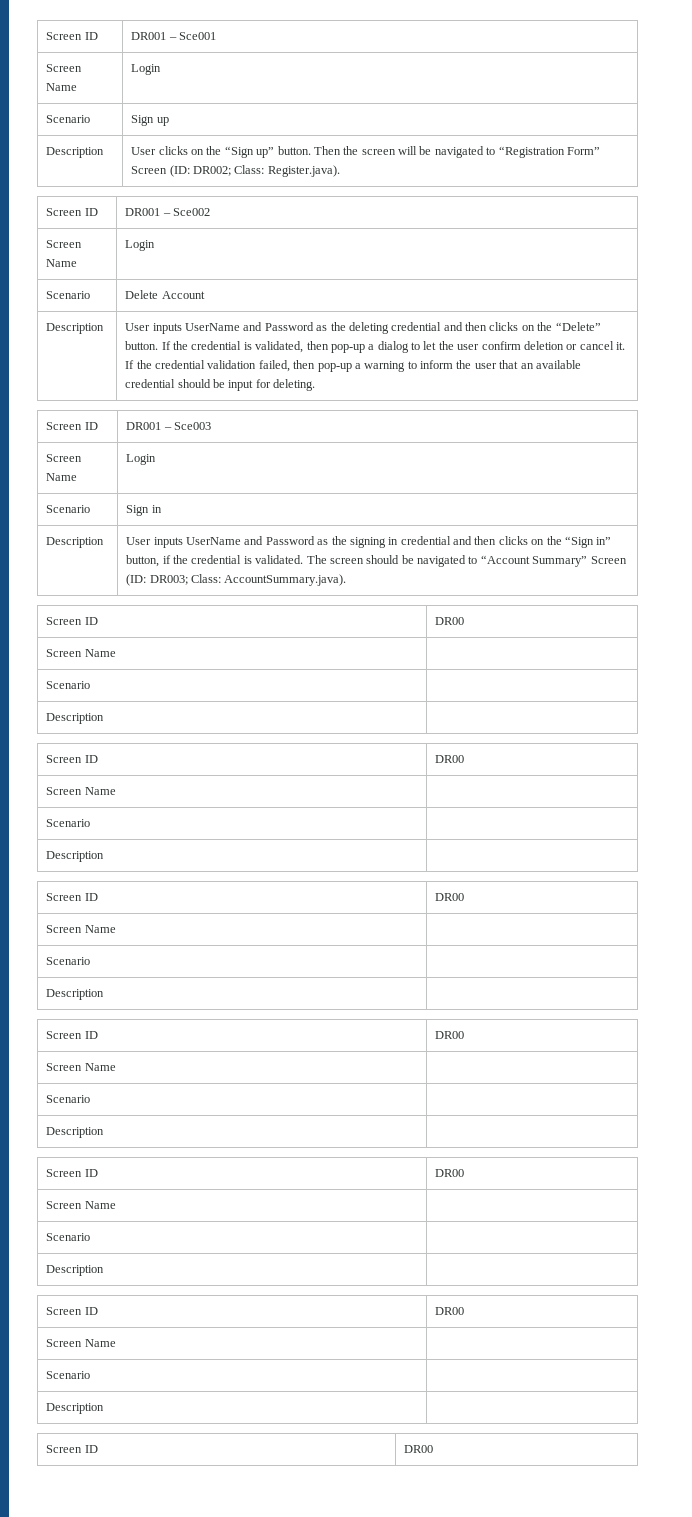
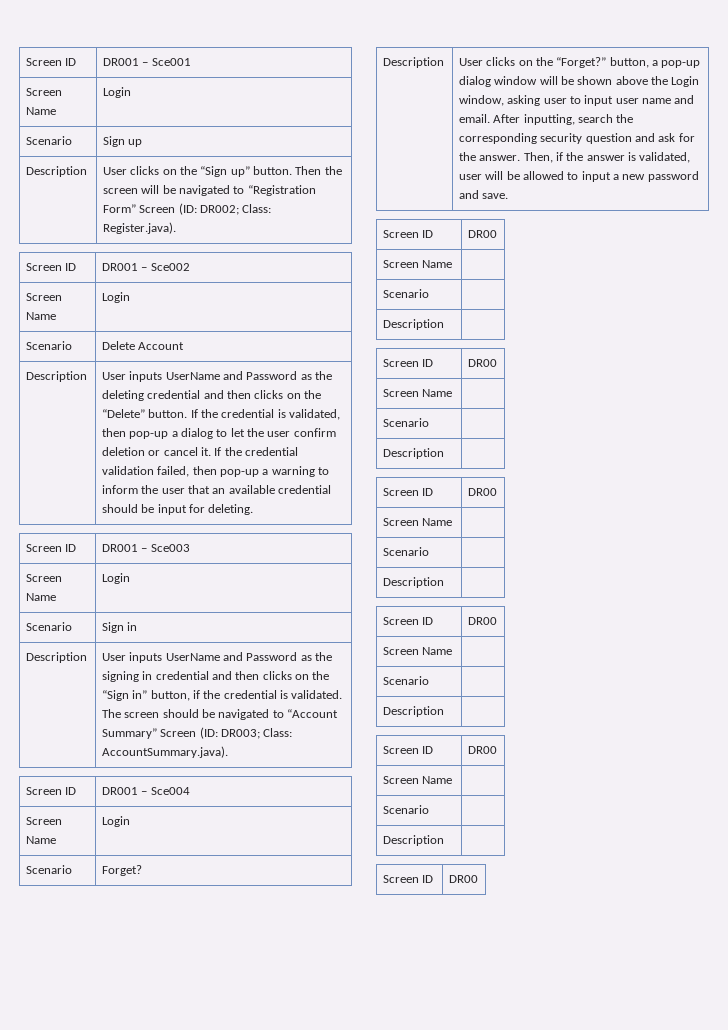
  Description | User inputs UserName and Password as the signing in credential and then clicks on the “Sign in” button, if the credential is validated. The screen should be navigated to “Account Summary” Screen (ID: DR003; Class: AccountSummary.java).
- Screen ID | DR00
- Screen Name |
- Scenario |
- Description |
+ Screen ID | DR001 – Sce004
+ Screen Name | Login
+ Scenario | Forget?
+ Description | User clicks on the “Forget?” button, a pop-up dialog window will be shown above the Login window, asking user to input user name and email. After inputting, search the corresponding security question and ask for the answer. Then, if the answer is validated, user will be allowed to input a new password and save.

